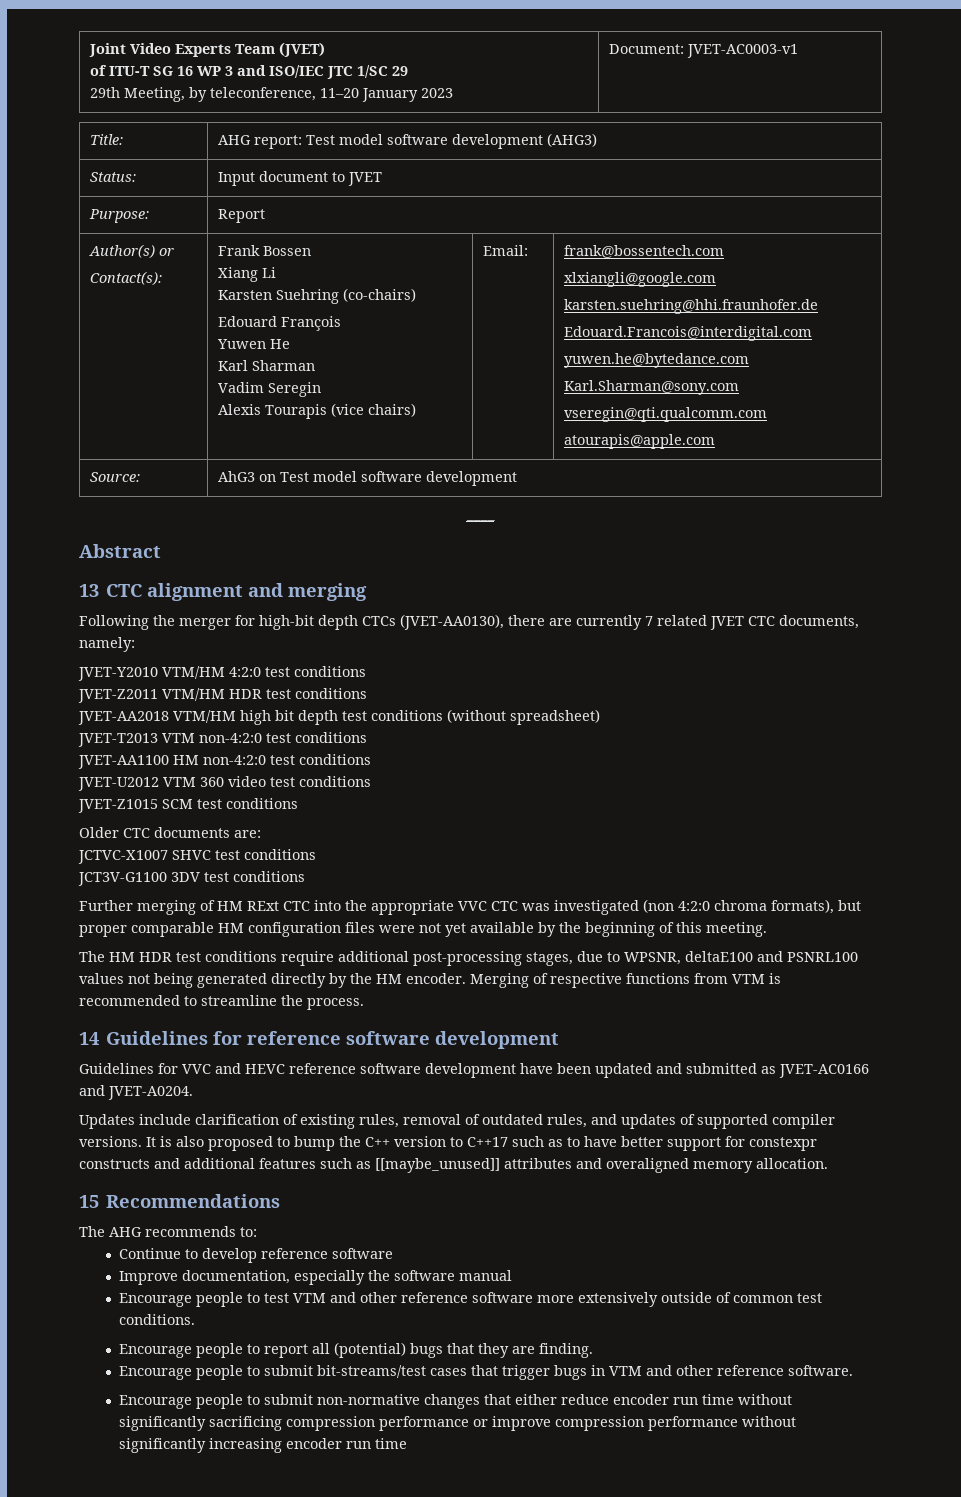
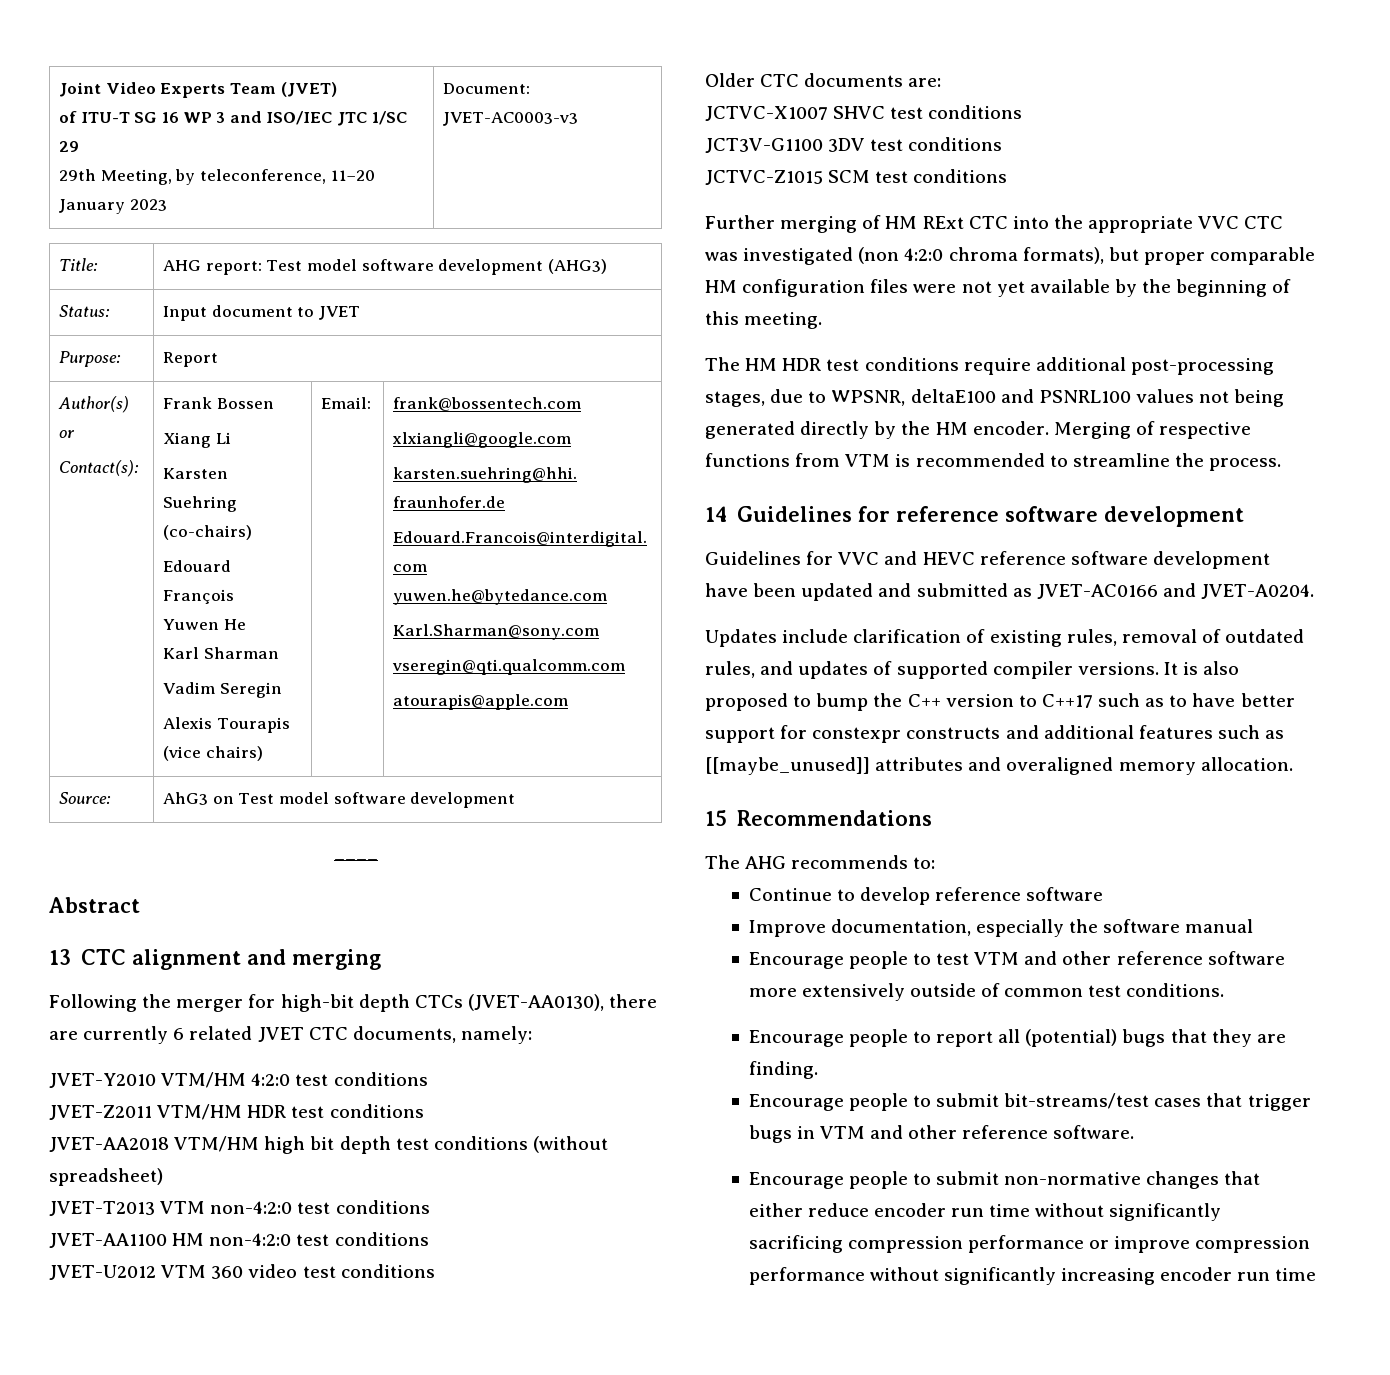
  Joint Video Experts Team (JVET)
  of ITU-T SG 16 WP 3 and ISO/IEC JTC 1/SC 29
- 29th Meeting, by teleconference, 11–20 January 2023 | Document: JVET-AC0003-v1
+ 29th Meeting, by teleconference, 11–20 January 2023 | Document: JVET-AC0003-v3
- Following the merger for high-bit depth CTCs (JVET-AA0130), there are currently 7 related JVET CTC documents, namely:
+ Following the merger for high-bit depth CTCs (JVET-AA0130), there are currently 6 related JVET CTC documents, namely:
- JVET-Z1015 SCM test conditions
+ JCTVC-Z1015 SCM test conditions

